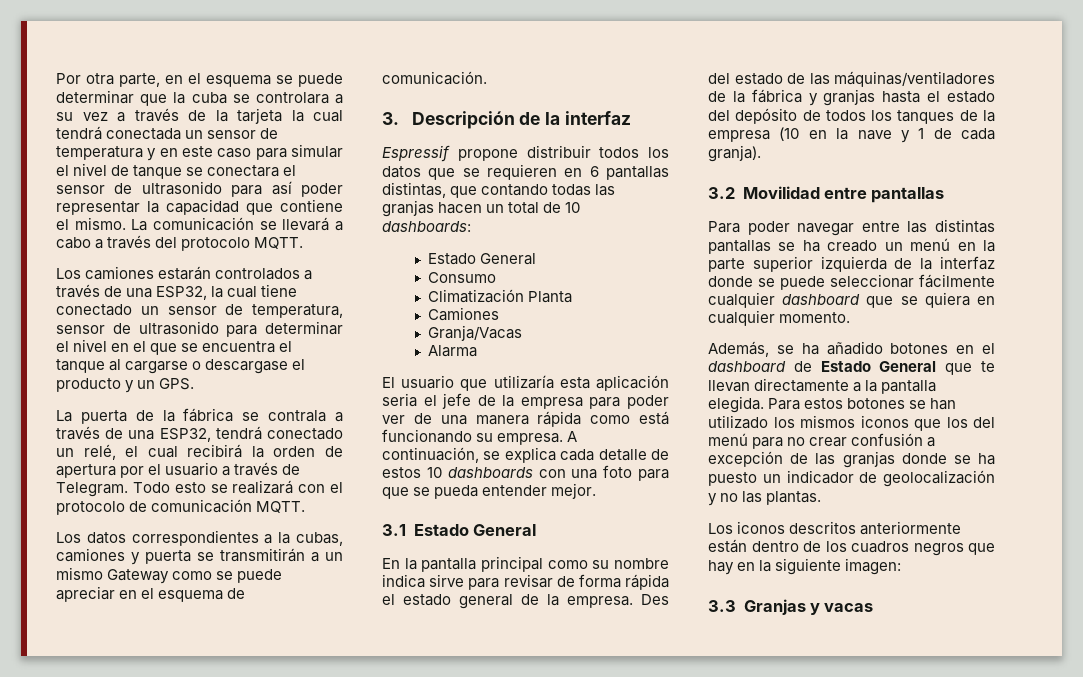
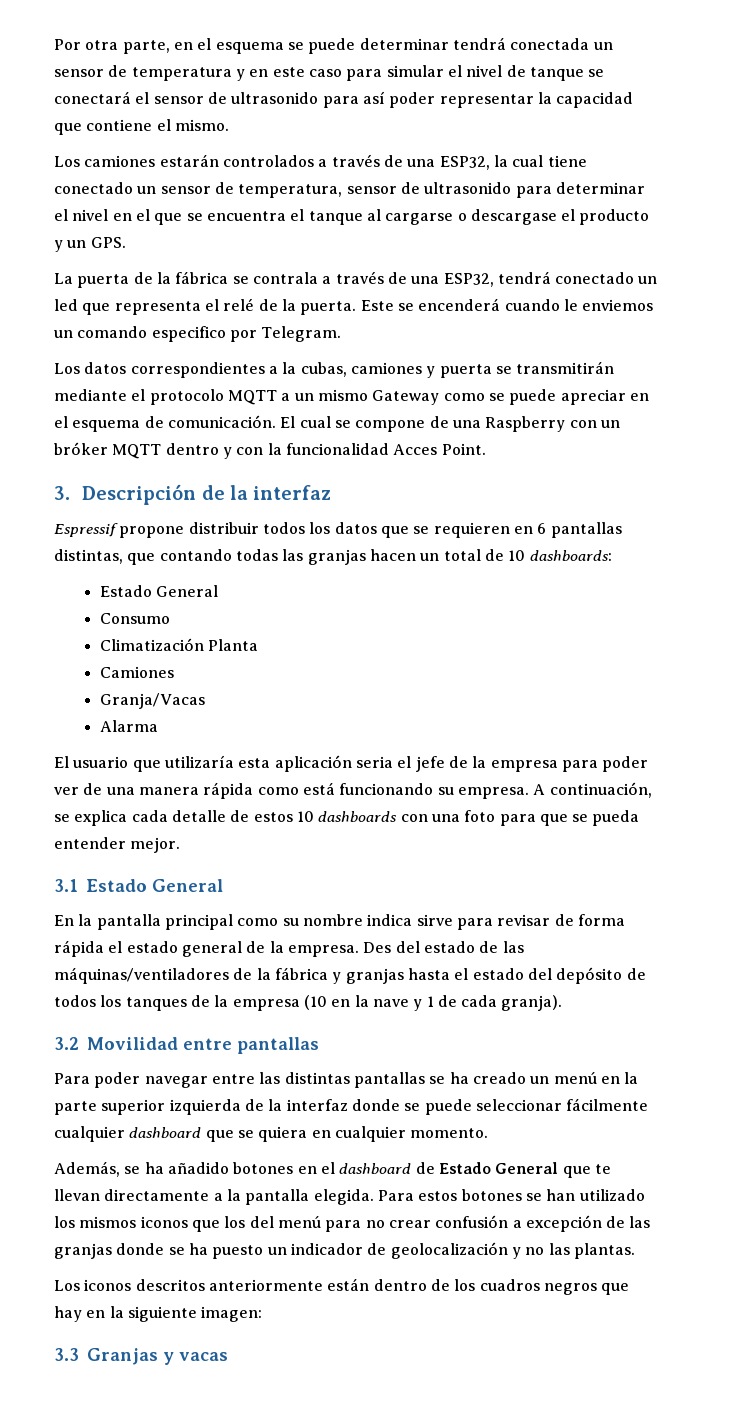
- Por otra parte, en el esquema se puede determinar que la cuba se controlara a su vez a través de la tarjeta la cual tendrá conectada un sensor de temperatura y en este caso para simular el nivel de tanque se conectara el sensor de ultrasonido para así poder representar la capacidad que contiene el mismo. La comunicación se llevará a cabo a través del protocolo MQTT.
+ Por otra parte, en el esquema se puede determinar tendrá conectada un sensor de temperatura y en este caso para simular el nivel de tanque se conectará el sensor de ultrasonido para así poder representar la capacidad que contiene el mismo.
- La puerta de la fábrica se contrala a través de una ESP32, tendrá conectado un relé, el cual recibirá la orden de apertura por el usuario a través de Telegram. Todo esto se realizará con el protocolo de comunicación MQTT.
+ La puerta de la fábrica se contrala a través de una ESP32, tendrá conectado un led que representa el relé de la puerta. Este se encenderá cuando le enviemos un comando especifico por Telegram.
- Los datos correspondientes a la cubas, camiones y puerta se transmitirán a un mismo Gateway como se puede apreciar en el esquema de comunicación.
+ Los datos correspondientes a la cubas, camiones y puerta se transmitirán mediante el protocolo MQTT a un mismo Gateway como se puede apreciar en el esquema de comunicación. El cual se compone de una Raspberry con un bróker MQTT dentro y con la funcionalidad Acces Point.

